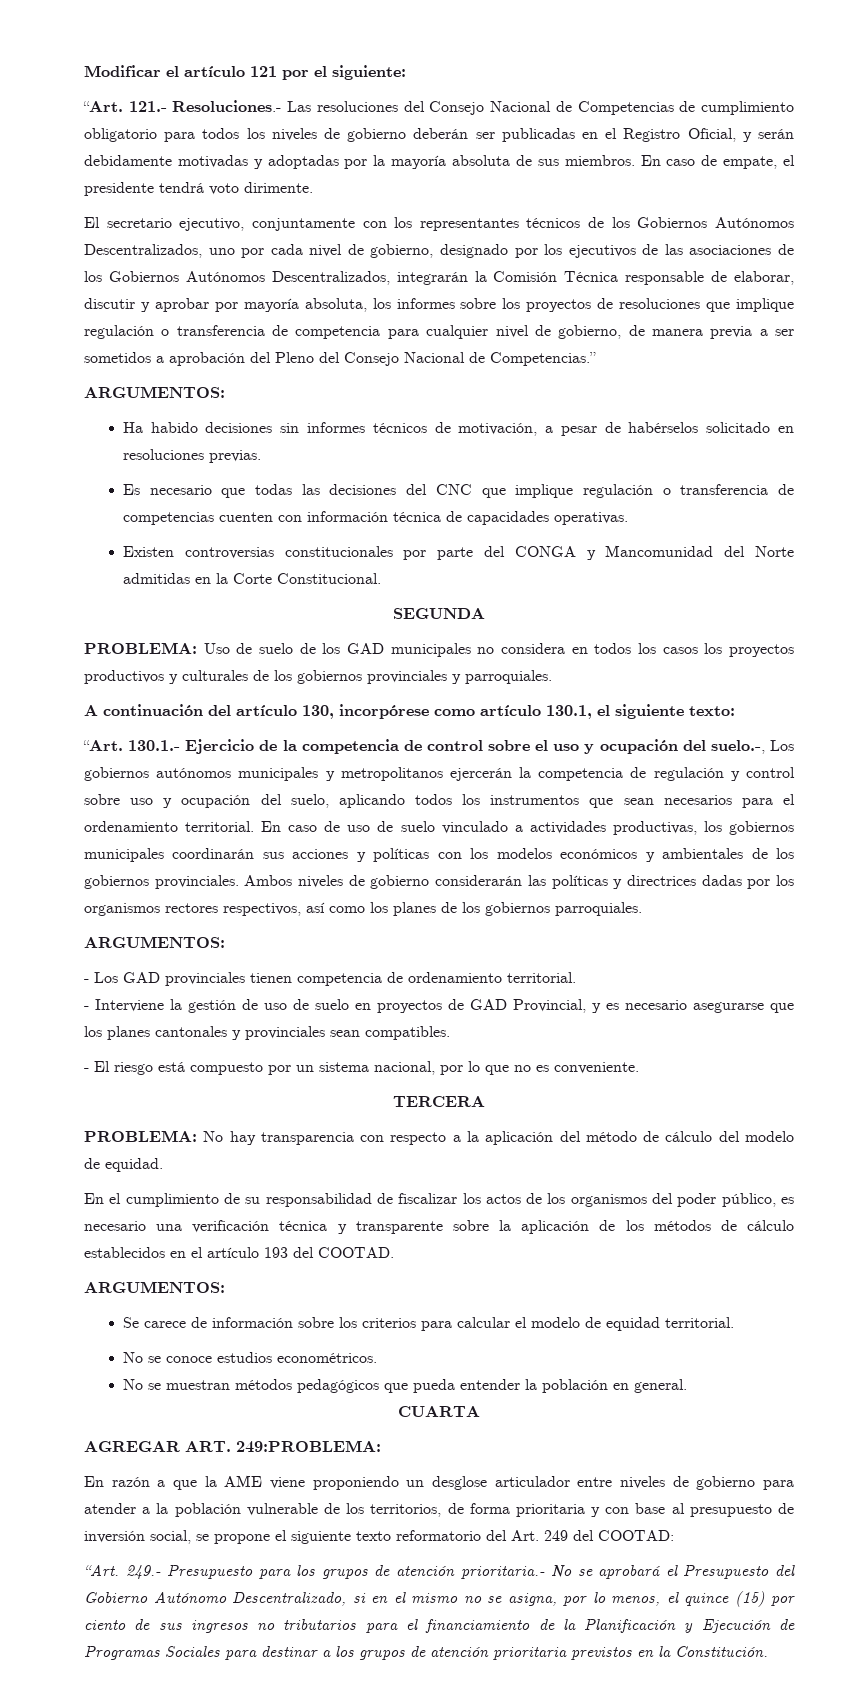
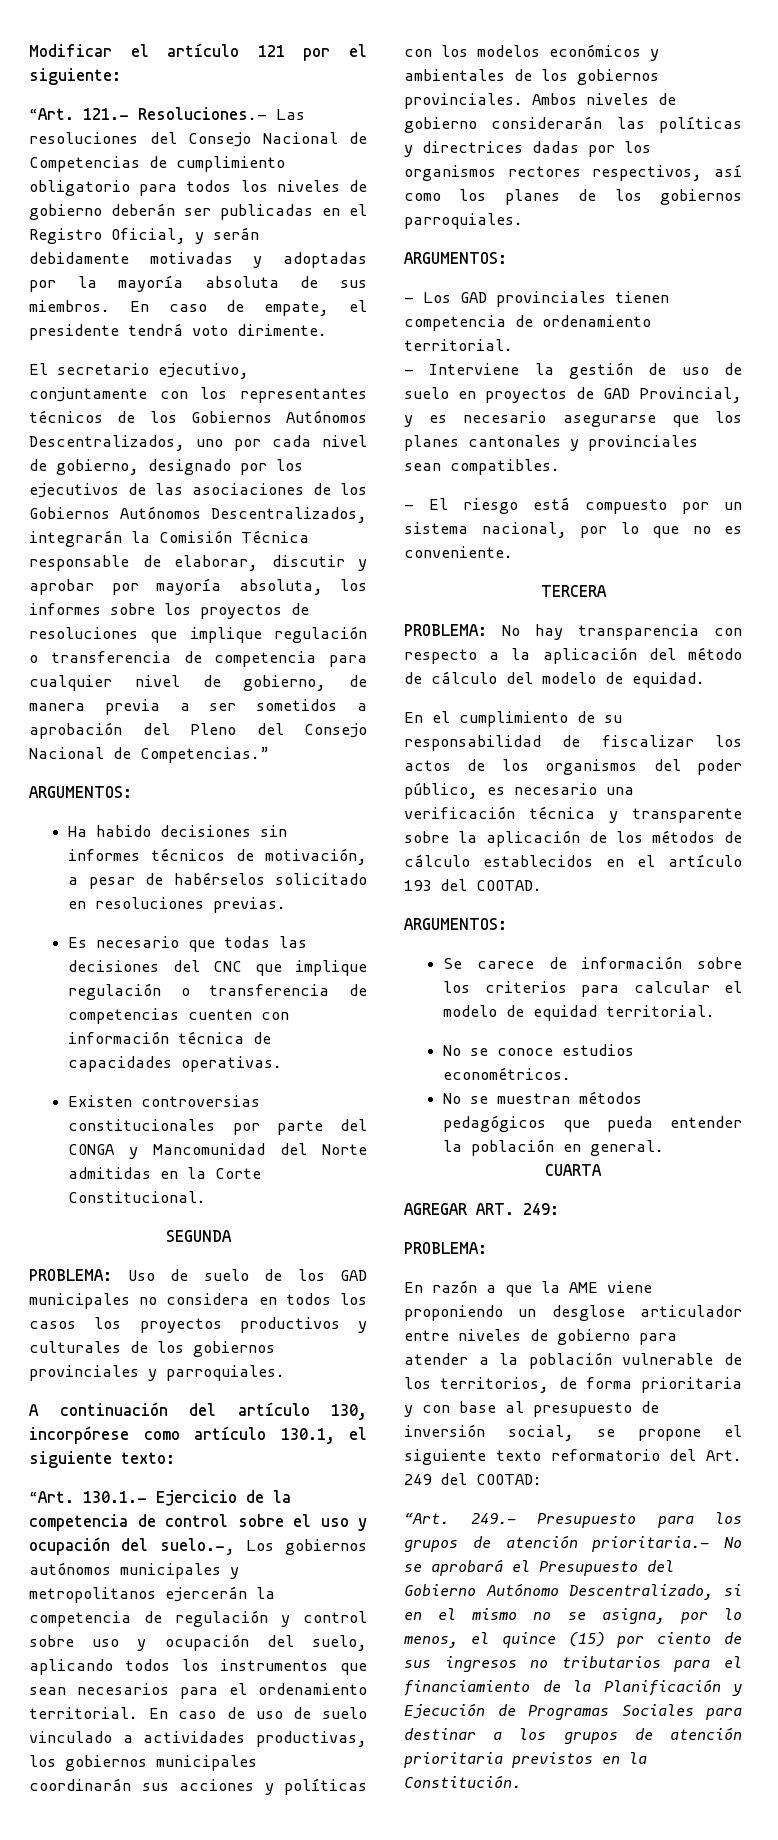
- AGREGAR ART. 249:PROBLEMA:
+ AGREGAR ART. 249:
+ PROBLEMA:

